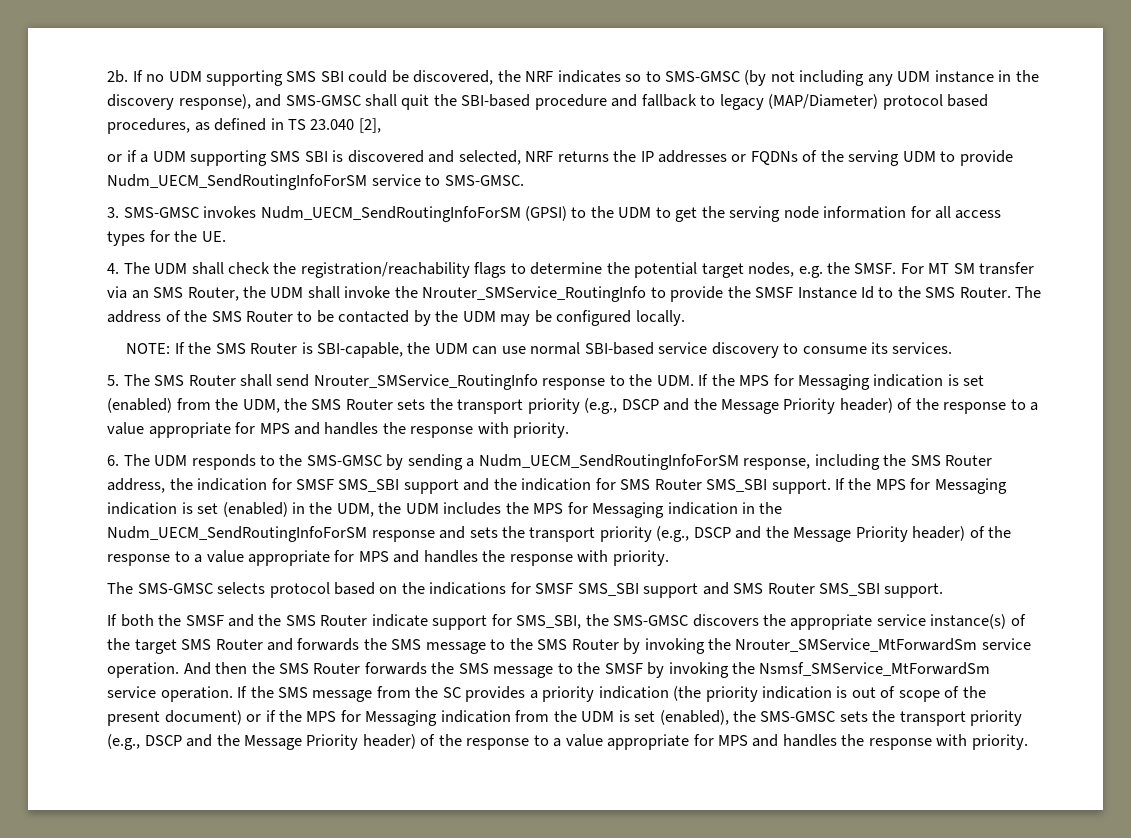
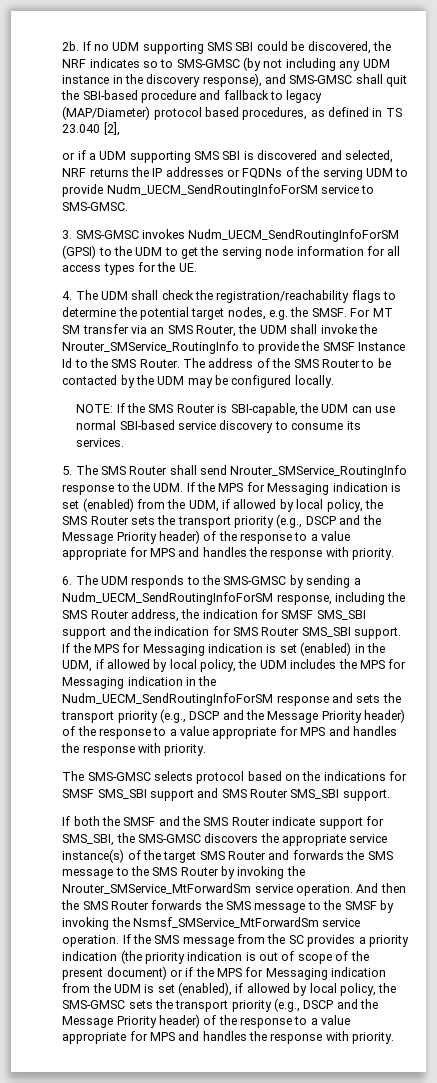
- 5. The SMS Router shall send Nrouter_SMService_RoutingInfo response to the UDM. If the MPS for Messaging indication is set (enabled) from the UDM, the SMS Router sets the transport priority (e.g., DSCP and the Message Priority header) of the response to a value appropriate for MPS and handles the response with priority.
+ 5. The SMS Router shall send Nrouter_SMService_RoutingInfo response to the UDM. If the MPS for Messaging indication is set (enabled) from the UDM, if allowed by local policy, the SMS Router sets the transport priority (e.g., DSCP and the Message Priority header) of the response to a value appropriate for MPS and handles the response with priority.
- If the MPS for Messaging indication is set (enabled) in the UDM, the UDM includes the MPS for Messaging indication in the Nudm_UECM_SendRoutingInfoForSM response and sets the transport priority (e.g., DSCP and the Message Priority header) of the response to a value appropriate for MPS and handles the response with priority.
+ If the MPS for Messaging indication is set (enabled) in the UDM, if allowed by local policy, the UDM includes the MPS for Messaging indication in the Nudm_UECM_SendRoutingInfoForSM response and sets the transport priority (e.g., DSCP and the Message Priority header) of the response to a value appropriate for MPS and handles the response with priority.
- If the SMS message from the SC provides a priority indication (the priority indication is out of scope of the present document) or if the MPS for Messaging indication from the UDM is set (enabled), the SMS-GMSC sets the transport priority (e.g., DSCP and the Message Priority header) of the response to a value appropriate for MPS and handles the response with priority.
+ If the SMS message from the SC provides a priority indication (the priority indication is out of scope of the present document) or if the MPS for Messaging indication from the UDM is set (enabled), if allowed by local policy, the SMS-GMSC sets the transport priority (e.g., DSCP and the Message Priority header) of the response to a value appropriate for MPS and handles the response with priority.

